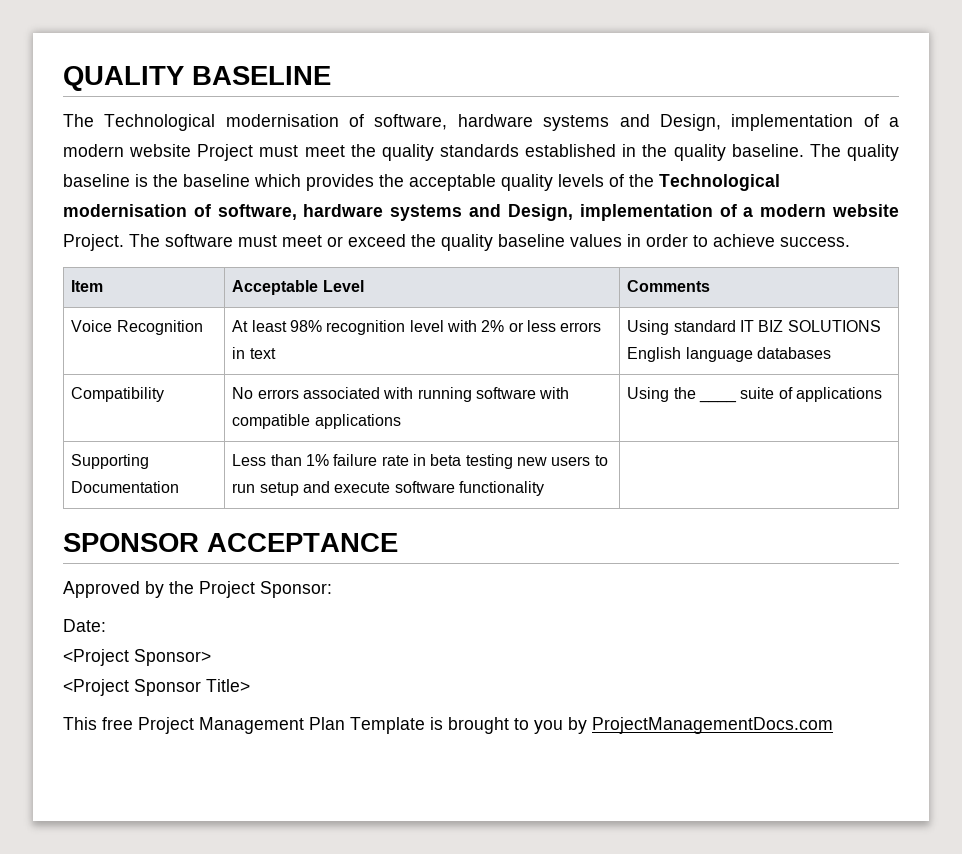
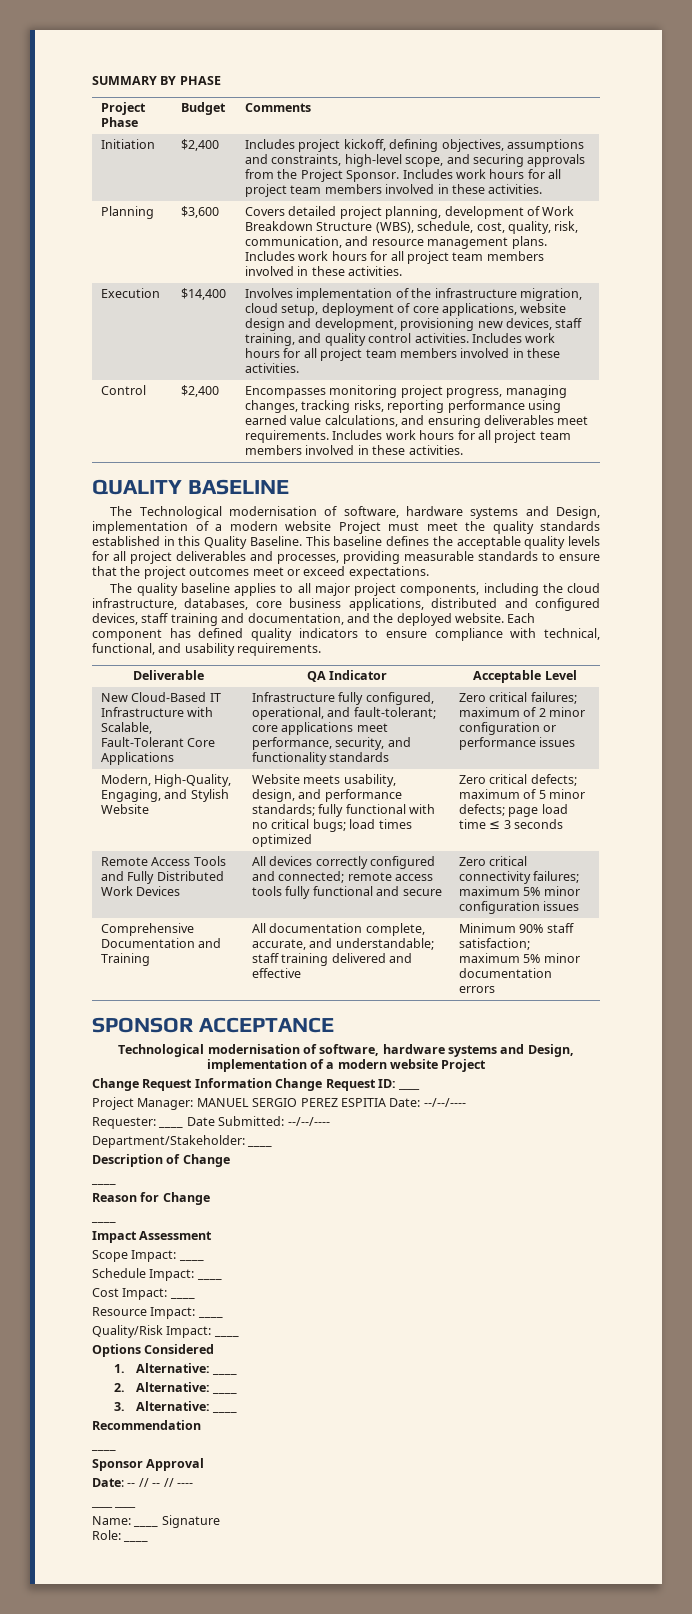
+ SUMMARY BY PHASE
+ Project Phase | Budget | Comments
+ Initiation | $2,400 | Includes project kickoff, defining objectives, assumptions and constraints, high-level scope, and securing approvals from the Project Sponsor. Includes work hours for all project team members involved in these activities.
+ Planning | $3,600 | Covers detailed project planning, development of Work Breakdown Structure (WBS), schedule, cost, quality, risk, communication, and resource management plans. Includes work hours for all project team members involved in these activities.
+ Execution | $14,400 | Involves implementation of the infrastructure migration, cloud setup, deployment of core applications, website design and development, provisioning new devices, staff training, and quality control activities. Includes work hours for all project team members involved in these activities.
+ Control | $2,400 | Encompasses monitoring project progress, managing changes, tracking risks, reporting performance using earned value calculations, and ensuring deliverables meet requirements. Includes work hours for all project team members involved in these activities.
- The Technological modernisation of software, hardware systems and Design, implementation of a modern website Project must meet the quality standards established in the quality baseline. The quality baseline is the baseline which provides the acceptable quality levels of the Technological modernisation of software, hardware systems and Design, implementation of a modern website Project. The software must meet or exceed the quality baseline values in order to achieve success.
- Item | Acceptable Level | Comments
- Voice Recognition | At least 98% recognition level with 2% or less errors in text | Using standard IT BIZ SOLUTIONS English language databases
- Compatibility | No errors associated with running software with compatible applications | Using the ____ suite of applications
- Supporting Documentation | Less than 1% failure rate in beta testing new users to run setup and execute software functionality |
+ The Technological modernisation of software, hardware systems and Design, implementation of a modern website Project must meet the quality standards established in this Quality Baseline. This baseline defines the acceptable quality levels for all project deliverables and processes, providing measurable standards to ensure that the project outcomes meet or exceed expectations.
+ The quality baseline applies to all major project components, including the cloud infrastructure, databases, core business applications, distributed and configured devices, staff training and documentation, and the deployed website. Each component has defined quality indicators to ensure compliance with technical, functional, and usability requirements.
+ Deliverable | QA Indicator | Acceptable Level
+ New Cloud-Based IT Infrastructure with Scalable, Fault-Tolerant Core Applications | Infrastructure fully configured, operational, and fault-tolerant; core applications meet performance, security, and functionality standards | Zero critical failures; maximum of 2 minor configuration or performance issues
+ Modern, High-Quality, Engaging, and Stylish Website | Website meets usability, design, and performance standards; fully functional with no critical bugs; load times optimized | Zero critical defects; maximum of 5 minor defects; page load time ≤ 3 seconds
+ Remote Access Tools and Fully Distributed Work Devices | All devices correctly configured and connected; remote access tools fully functional and secure | Zero critical connectivity failures; maximum 5% minor configuration issues
+ Comprehensive Documentation and Training | All documentation complete, accurate, and understandable; staff training delivered and effective | Minimum 90% staff satisfaction; maximum 5% minor documentation errors
  SPONSOR ACCEPTANCE
- Approved by the Project Sponsor:
- Date:
- <Project Sponsor>
- <Project Sponsor Title>
- This free Project Management Plan Template is brought to you by ProjectManagementDocs.com
+ Technological modernisation of software, hardware systems and Design, implementation of a modern website Project
+ Change Request Information Change Request ID: ____
+ Project Manager: MANUEL SERGIO PEREZ ESPITIA Date: --/--/----
+ Requester: ____ Date Submitted: --/--/----
+ Department/Stakeholder: ____
+ Description of Change
+ ____
+ Reason for Change
+ ____
+ Impact Assessment
+ Scope Impact: ____
+ Schedule Impact: ____
+ Cost Impact: ____
+ Resource Impact: ____
+ Quality/Risk Impact: ____
+ Options Considered
+ 1. Alternative: ____
+ 2. Alternative: ____
+ 3. Alternative: ____
+ Recommendation
+ ____
+ Sponsor Approval
+ Date: -- // -- // ----
+ ____ ____
+ Name: ____ Signature
+ Role: ____

